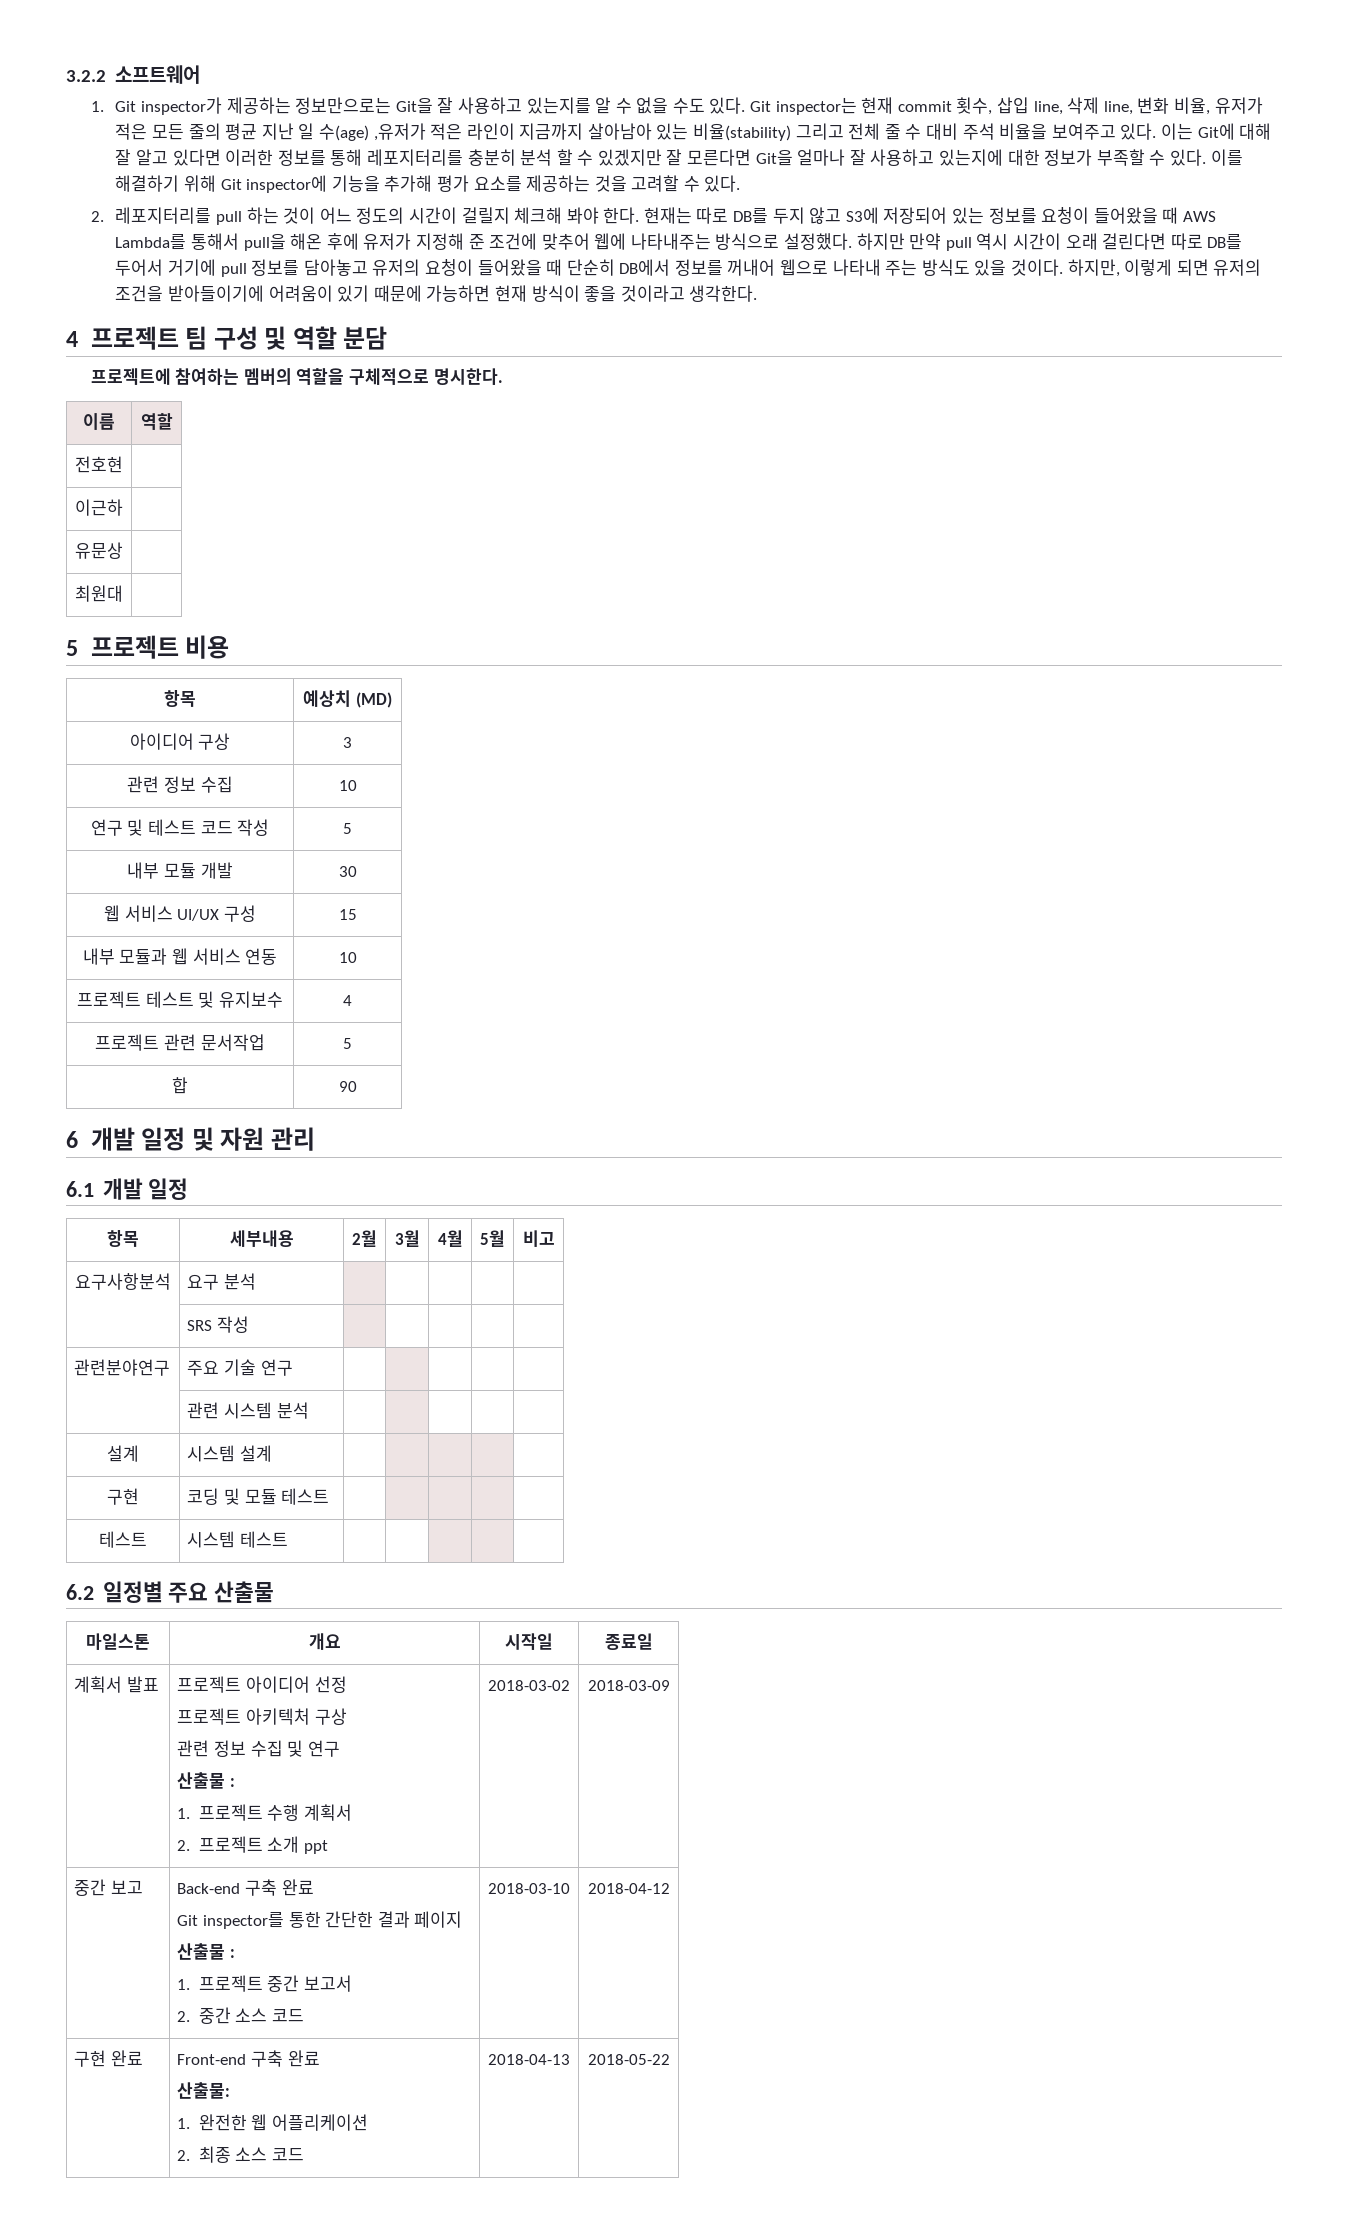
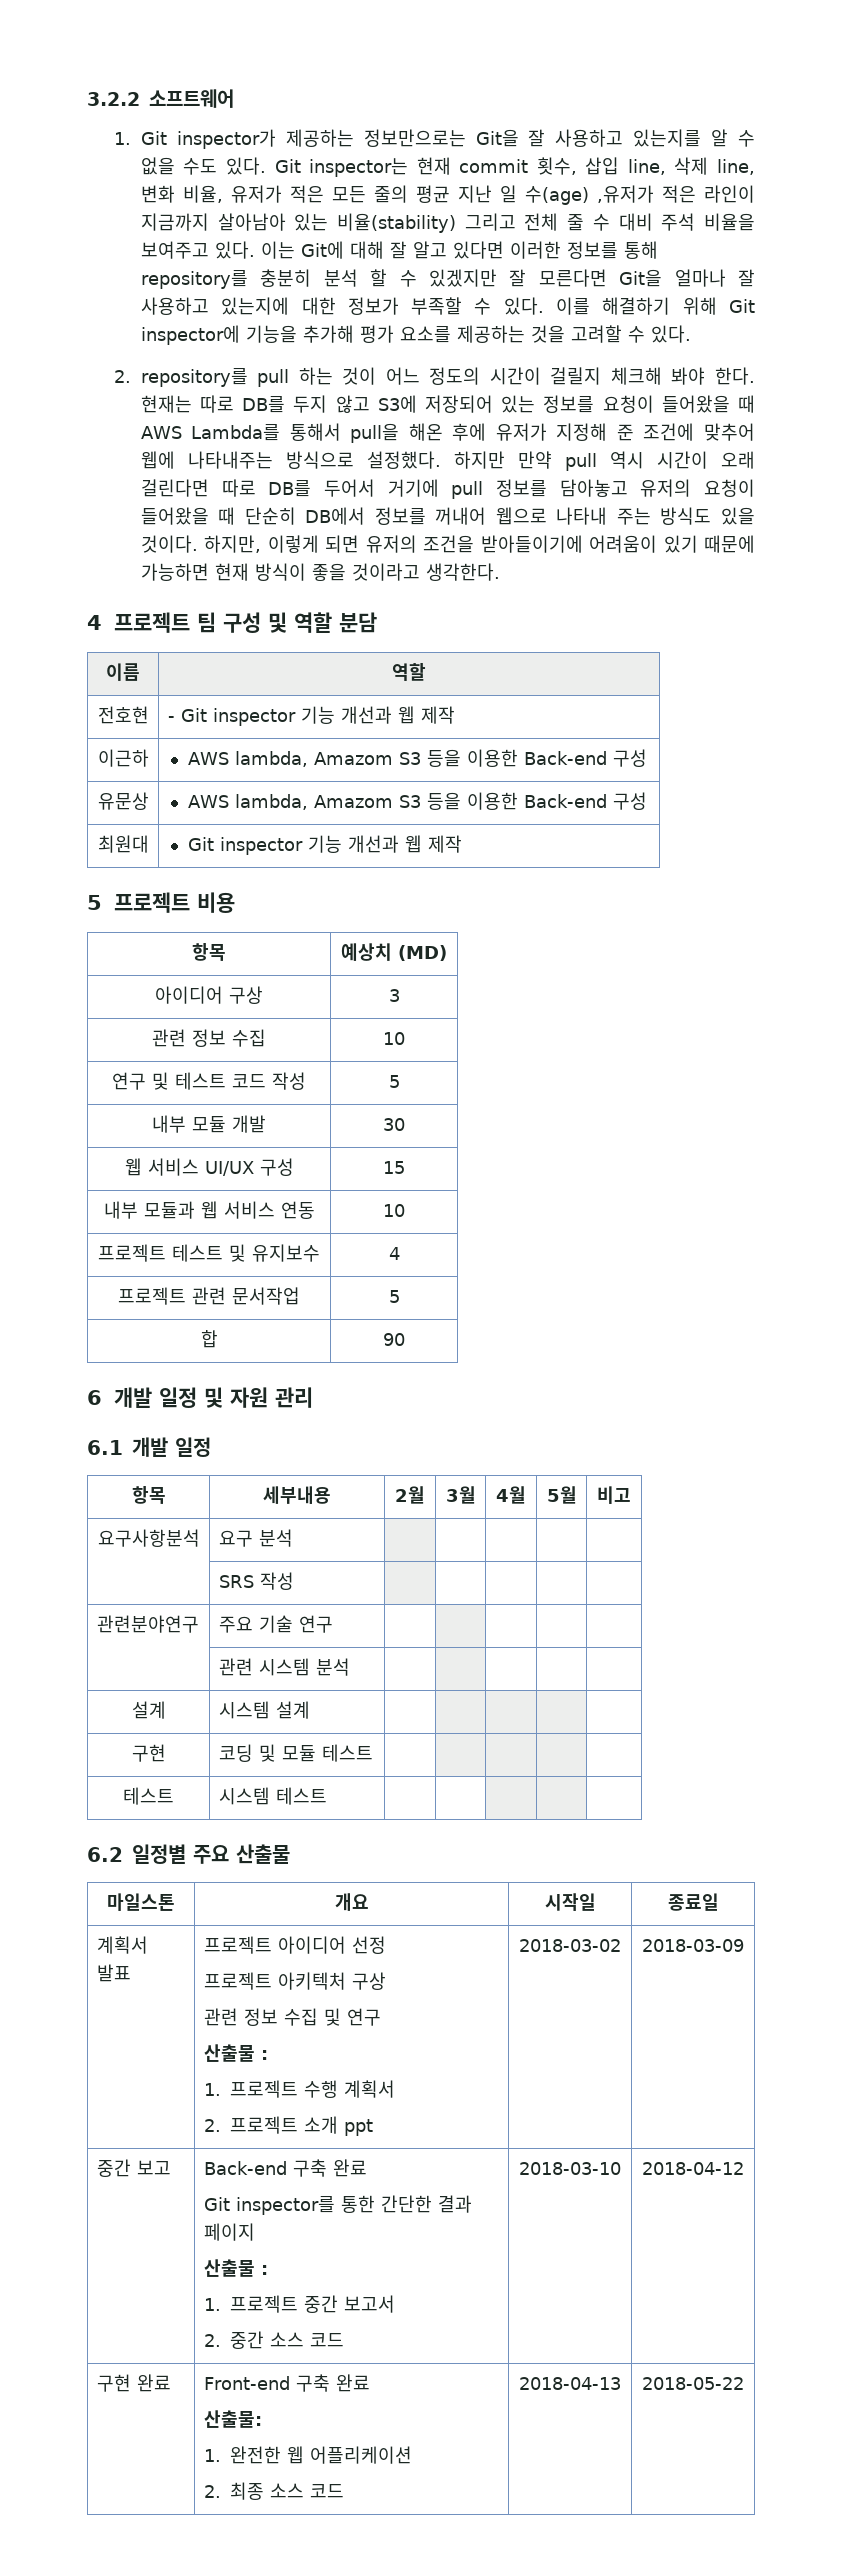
- 이는 Git에 대해 잘 알고 있다면 이러한 정보를 통해 레포지터리를 충분히 분석 할 수 있겠지만 잘 모른다면 Git을 얼마나 잘 사용하고 있는지에 대한 정보가 부족할 수 있다.
+ 이는 Git에 대해 잘 알고 있다면 이러한 정보를 통해 repository를 충분히 분석 할 수 있겠지만 잘 모른다면 Git을 얼마나 잘 사용하고 있는지에 대한 정보가 부족할 수 있다.
- 2. 레포지터리를 pull 하는 것이 어느 정도의 시간이 걸릴지 체크해 봐야 한다.
+ 2. repository를 pull 하는 것이 어느 정도의 시간이 걸릴지 체크해 봐야 한다.
- 프로젝트에 참여하는 멤버의 역할을 구체적으로 명시한다.
  이름 | 역할
- 전호현 |
- 이근하 |
- 유문상 |
- 최원대 |
+ 전호현 | - Git inspector 기능 개선과 웹 제작
+ 이근하 | AWS lambda, Amazom S3 등을 이용한 Back-end 구성
+ 유문상 | AWS lambda, Amazom S3 등을 이용한 Back-end 구성
+ 최원대 | Git inspector 기능 개선과 웹 제작

